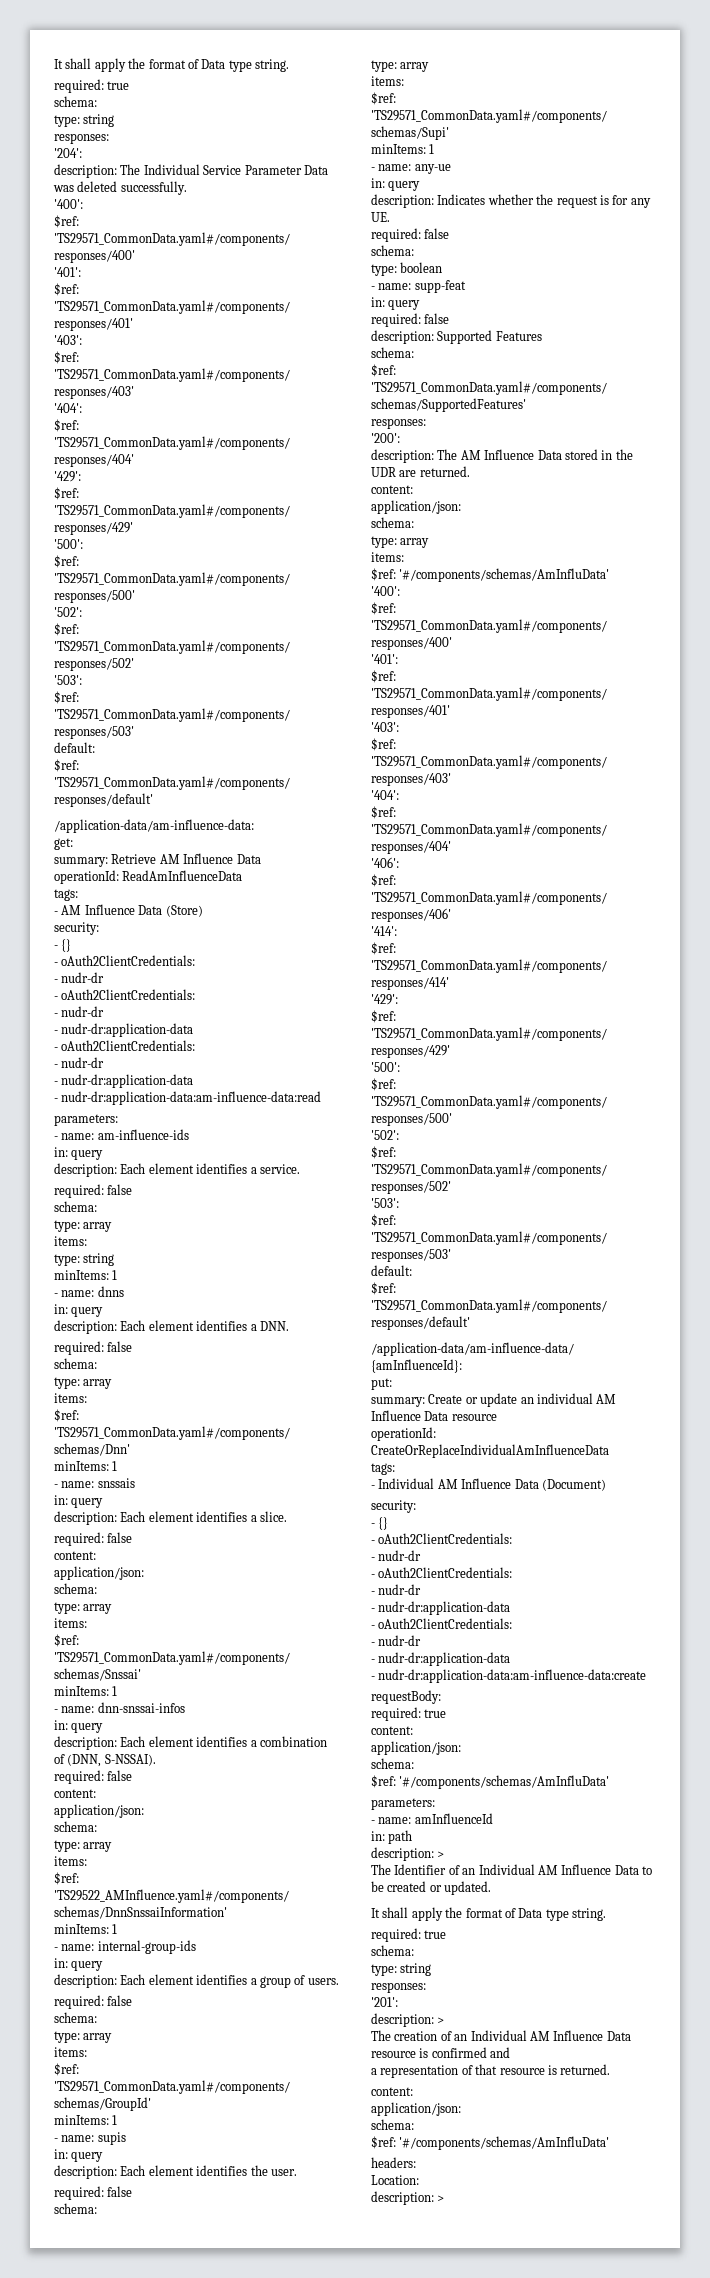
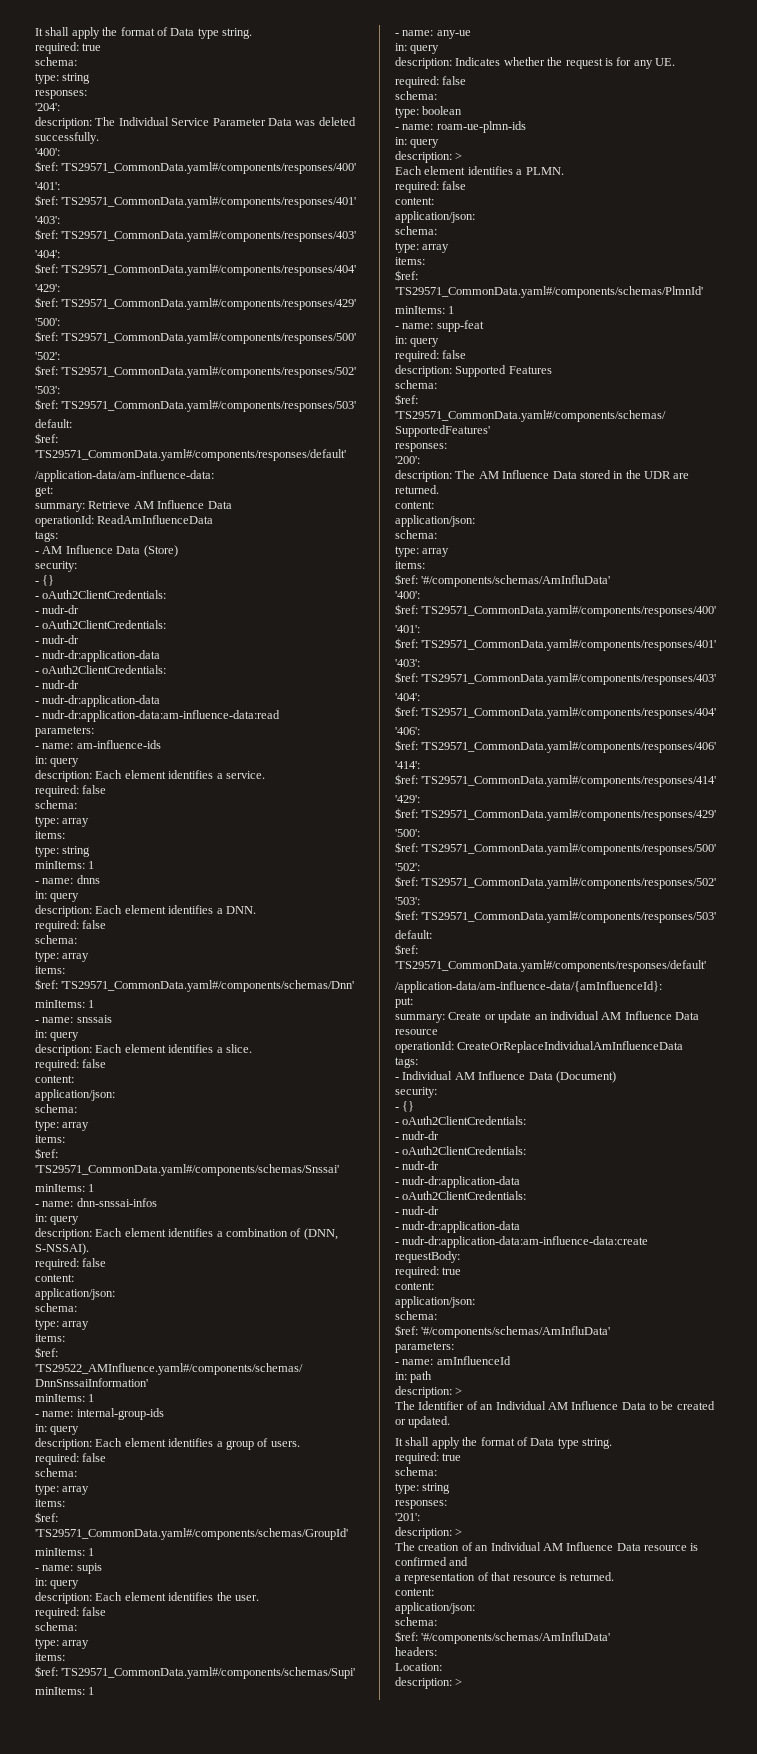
+ - name: roam-ue-plmn-ids
+ in: query
+ description: >
+ Each element identifies a PLMN.
+ required: false
+ content:
+ application/json:
+ schema:
+ type: array
+ items:
+ $ref: 'TS29571_CommonData.yaml#/components/schemas/PlmnId'
+ minItems: 1

